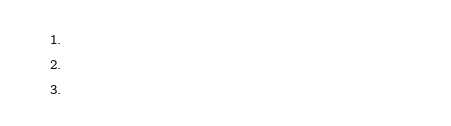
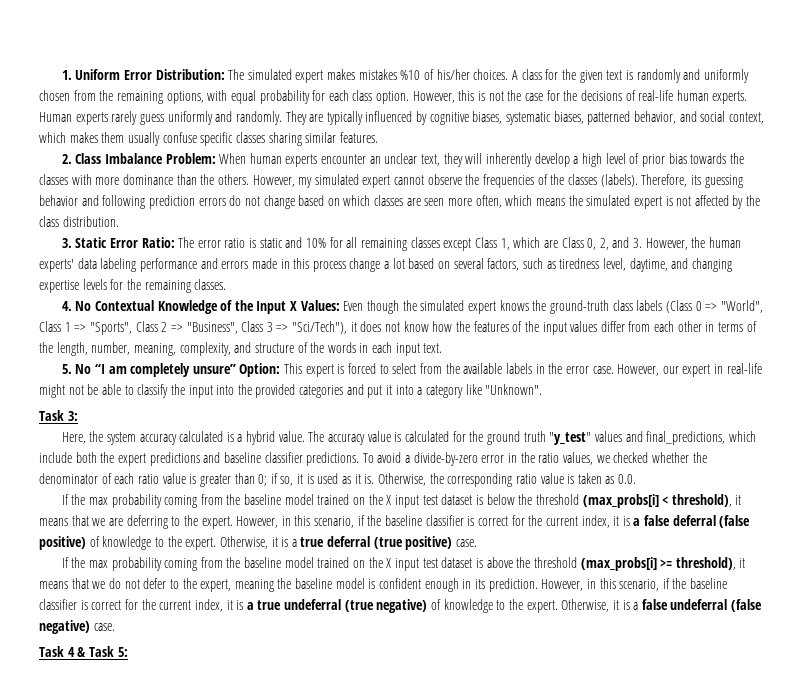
- 1.
- 2.
- 3.
+ 1. Uniform Error Distribution: The simulated expert makes mistakes %10 of his/her choices. A class for the given text is randomly and uniformly chosen from the remaining options, with equal probability for each class option. However, this is not the case for the decisions of real-life human experts. Human experts rarely guess uniformly and randomly. They are typically influenced by cognitive biases, systematic biases, patterned behavior, and social context, which makes them usually confuse specific classes sharing similar features.
+ 2. Class Imbalance Problem: When human experts encounter an unclear text, they will inherently develop a high level of prior bias towards the classes with more dominance than the others. However, my simulated expert cannot observe the frequencies of the classes (labels). Therefore, its guessing behavior and following prediction errors do not change based on which classes are seen more often, which means the simulated expert is not affected by the class distribution.
+ 3. Static Error Ratio: The error ratio is static and 10% for all remaining classes except Class 1, which are Class 0, 2, and 3. However, the human experts' data labeling performance and errors made in this process change a lot based on several factors, such as tiredness level, daytime, and changing expertise levels for the remaining classes.
+ 4. No Contextual Knowledge of the Input X Values: Even though the simulated expert knows the ground-truth class labels (Class 0 => "World", Class 1 => "Sports", Class 2 => "Business", Class 3 => "Sci/Tech"), it does not know how the features of the input values differ from each other in terms of the length, number, meaning, complexity, and structure of the words in each input text.
+ 5. No “I am completely unsure” Option: This expert is forced to select from the available labels in the error case. However, our expert in real-life might not be able to classify the input into the provided categories and put it into a category like "Unknown".
+ Task 3:
+ Here, the system accuracy calculated is a hybrid value. The accuracy value is calculated for the ground truth "y_test" values and final_predictions, which include both the expert predictions and baseline classifier predictions. To avoid a divide-by-zero error in the ratio values, we checked whether the denominator of each ratio value is greater than 0; if so, it is used as it is. Otherwise, the corresponding ratio value is taken as 0.0.
+ If the max probability coming from the baseline model trained on the X input test dataset is below the threshold (max_probs[i] < threshold), it means that we are deferring to the expert. However, in this scenario, if the baseline classifier is correct for the current index, it is a false deferral (false positive) of knowledge to the expert. Otherwise, it is a true deferral (true positive) case.
+ If the max probability coming from the baseline model trained on the X input test dataset is above the threshold (max_probs[i] >= threshold), it means that we do not defer to the expert, meaning the baseline model is confident enough in its prediction. However, in this scenario, if the baseline classifier is correct for the current index, it is a true undeferral (true negative) of knowledge to the expert. Otherwise, it is a false undeferral (false negative) case.
+ Task 4 & Task 5:

